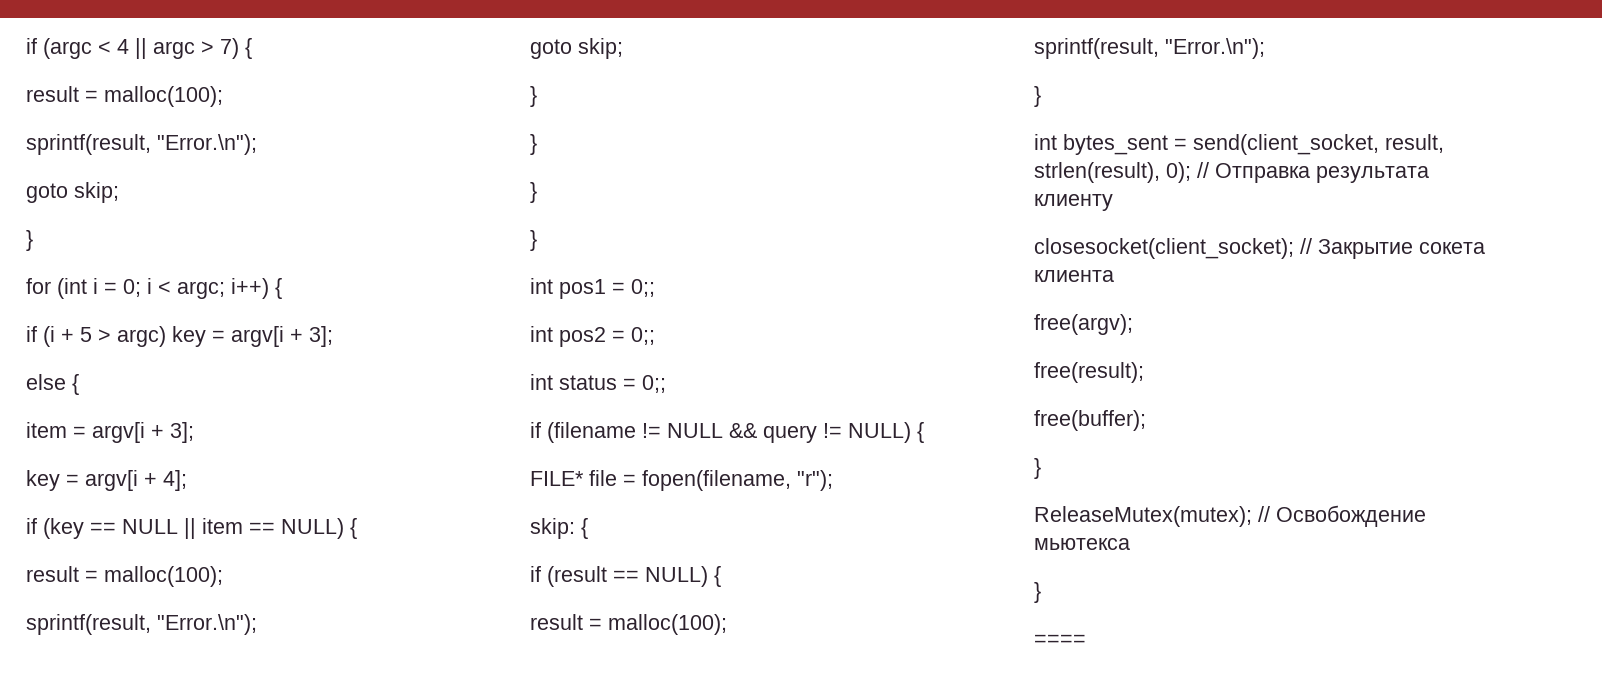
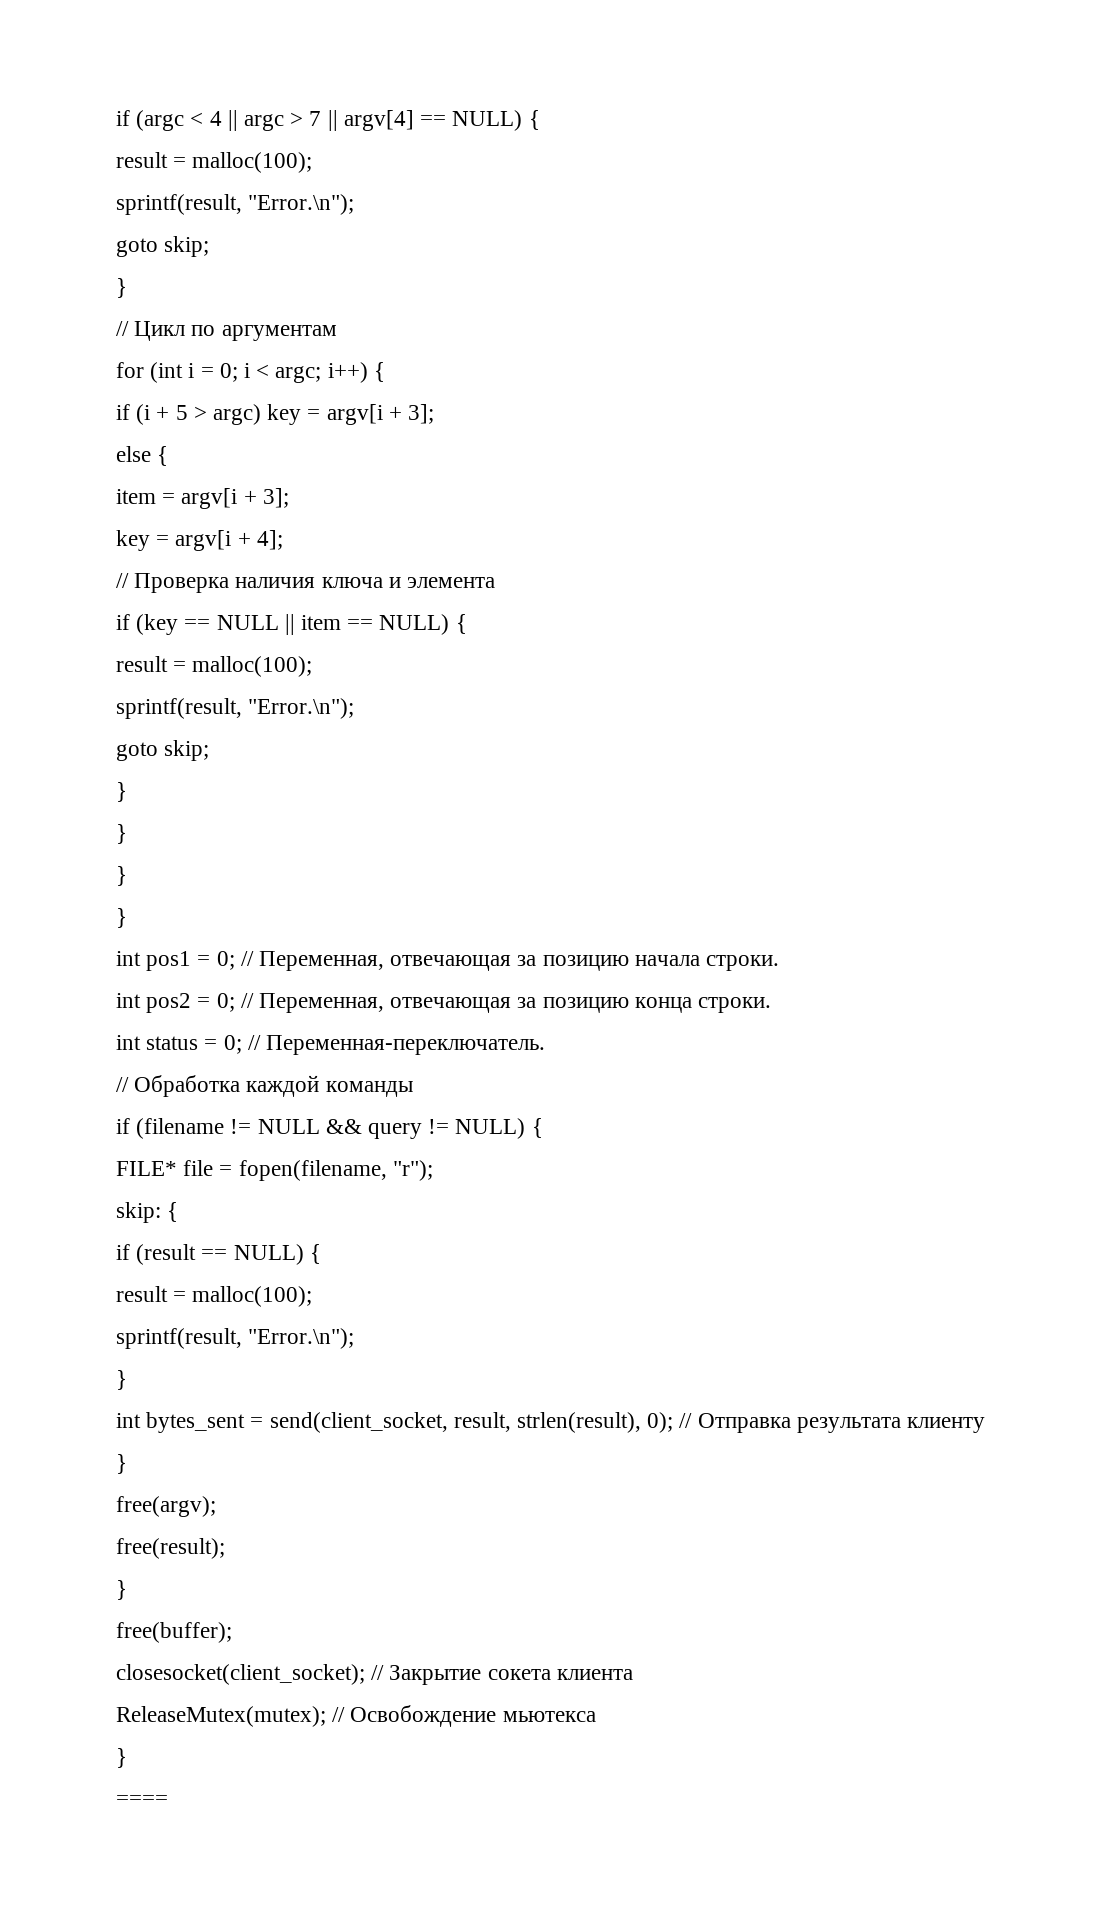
- if (argc < 4 || argc > 7) {
+ if (argc < 4 || argc > 7 || argv[4] == NULL) {
  result = malloc(100);
  sprintf(result, "Error.\n");
  goto skip;
  }
+ // Цикл по аргументам
+ // Проверка наличия ключа и элемента
- int pos1 = 0;;
- int pos2 = 0;;
- int status = 0;;
+ int pos1 = 0; // Переменная, отвечающая за позицию начала строки.
+ int pos2 = 0; // Переменная, отвечающая за позицию конца строки.
+ int status = 0; // Переменная-переключатель.
+ // Обработка каждой команды
  int bytes_sent = send(client_socket, result, strlen(result), 0); // Отправка результата клиенту
+ }
+ free(argv);
+ free(result);
+ }
+ free(buffer);
- free(argv);
- free(result);
- free(buffer);
- }

